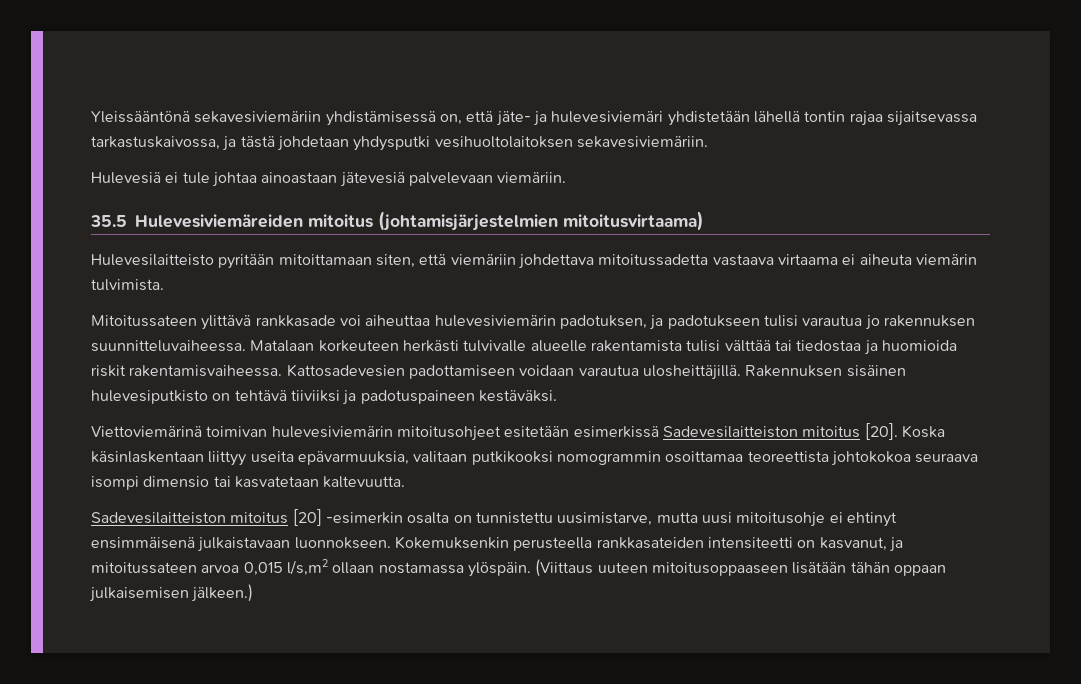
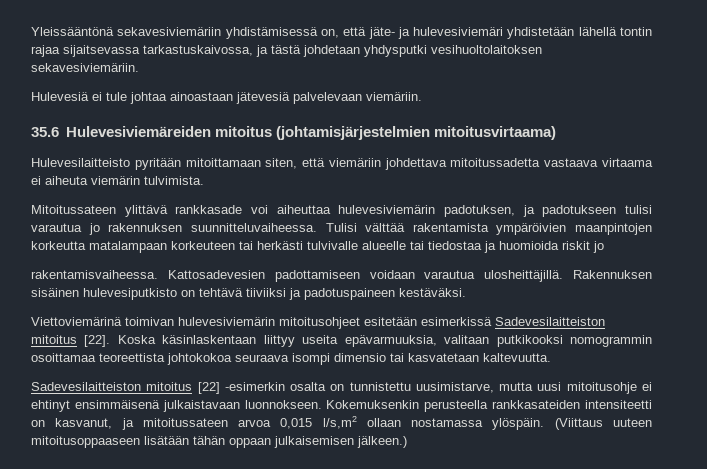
- 35.5 Hulevesiviemäreiden mitoitus (johtamisjärjestelmien mitoitusvirtaama)
+ 35.6 Hulevesiviemäreiden mitoitus (johtamisjärjestelmien mitoitusvirtaama)
- Matalaan korkeuteen herkästi tulvivalle alueelle rakentamista tulisi välttää tai tiedostaa ja huomioida riskit rakentamisvaiheessa.
+ Tulisi välttää rakentamista ympäröivien maanpintojen korkeutta matalampaan korkeuteen tai herkästi tulvivalle alueelle tai tiedostaa ja huomioida riskit jo
+ rakentamisvaiheessa.
- Viettoviemärinä toimivan hulevesiviemärin mitoitusohjeet esitetään esimerkissä Sadevesilaitteiston mitoitus [20].
+ Viettoviemärinä toimivan hulevesiviemärin mitoitusohjeet esitetään esimerkissä Sadevesilaitteiston mitoitus [22].
- Sadevesilaitteiston mitoitus [20] -esimerkin osalta on tunnistettu uusimistarve, mutta uusi mitoitusohje ei ehtinyt ensimmäisenä julkaistavaan luonnokseen.
+ Sadevesilaitteiston mitoitus [22] -esimerkin osalta on tunnistettu uusimistarve, mutta uusi mitoitusohje ei ehtinyt ensimmäisenä julkaistavaan luonnokseen.

